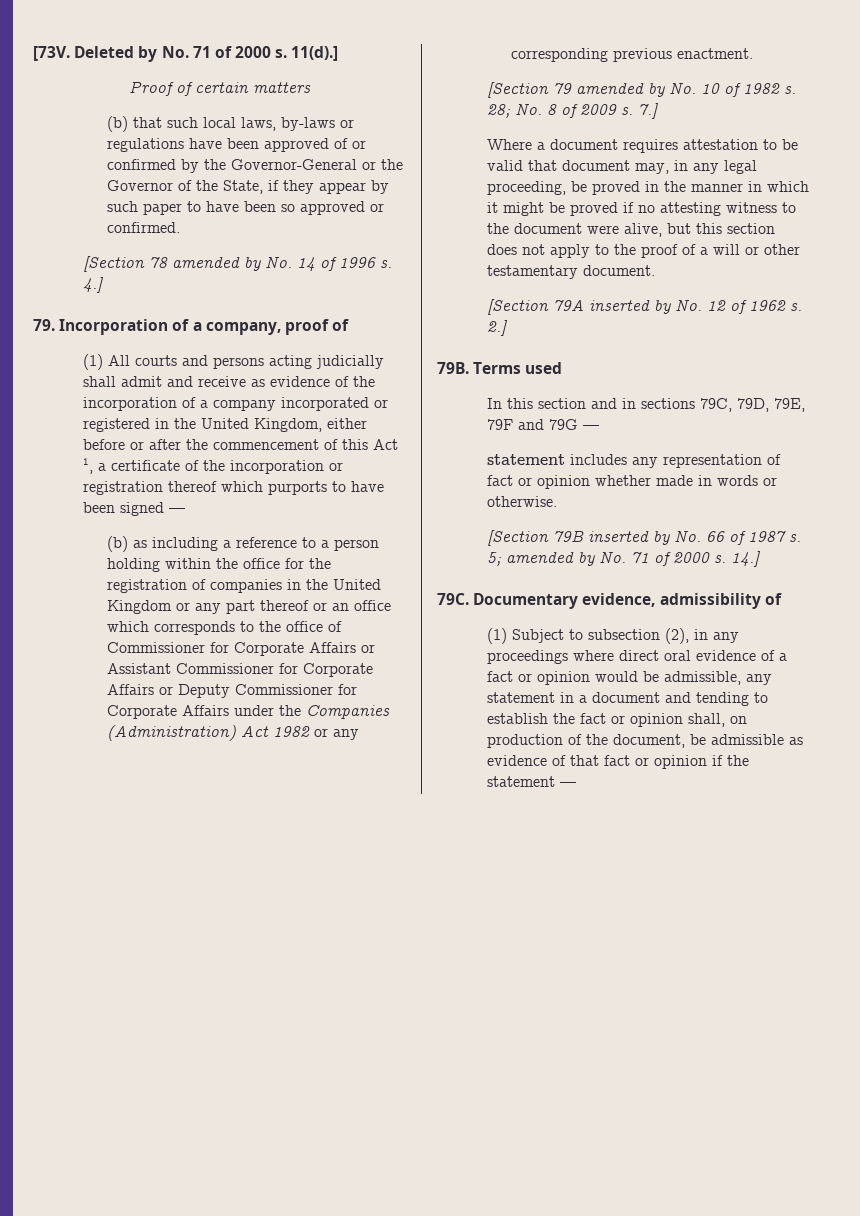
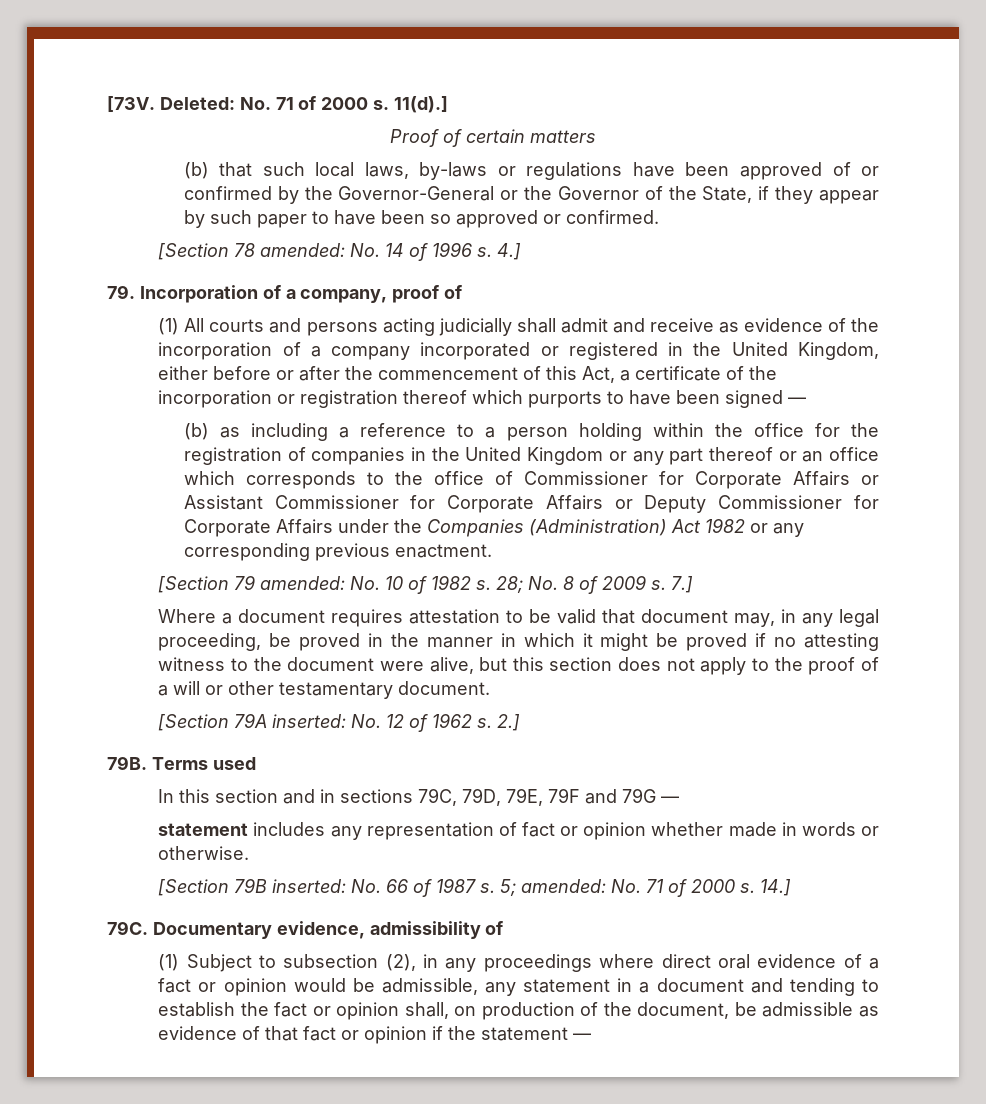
- Deleted by No. 71 of 2000 s.
+ Deleted: No. 71 of 2000 s.
- [Section 78 amended by No. 14 of 1996 s.
+ [Section 78 amended: No. 14 of 1996 s.
- (1) All courts and persons acting judicially shall admit and receive as evidence of the incorporation of a company incorporated or registered in the United Kingdom, either before or after the commencement of this Act 1, a certificate of the incorporation or registration thereof which purports to have been signed —
+ (1) All courts and persons acting judicially shall admit and receive as evidence of the incorporation of a company incorporated or registered in the United Kingdom, either before or after the commencement of this Act, a certificate of the incorporation or registration thereof which purports to have been signed —
- [Section 79 amended by No. 10 of 1982 s.
+ [Section 79 amended: No. 10 of 1982 s.
- [Section 79A inserted by No. 12 of 1962 s.
+ [Section 79A inserted: No. 12 of 1962 s.
- [Section 79B inserted by No. 66 of 1987 s.
+ [Section 79B inserted: No. 66 of 1987 s.
- 5; amended by No. 71 of 2000 s.
+ 5; amended: No. 71 of 2000 s.

